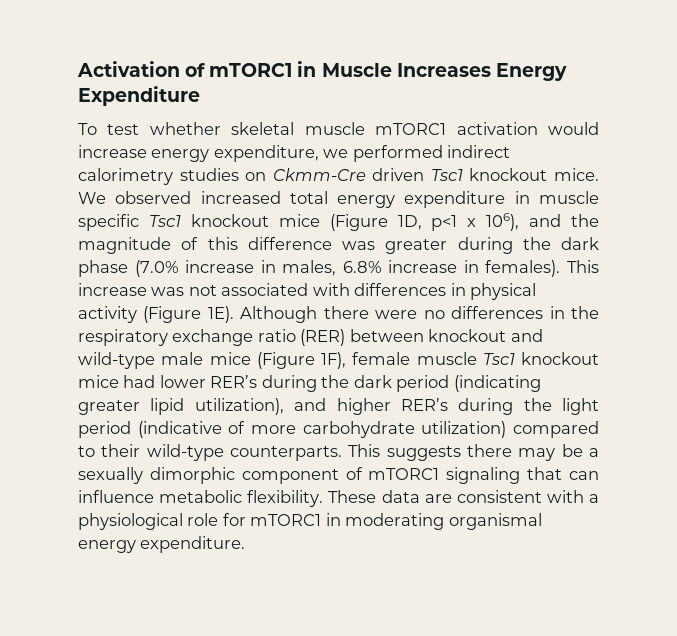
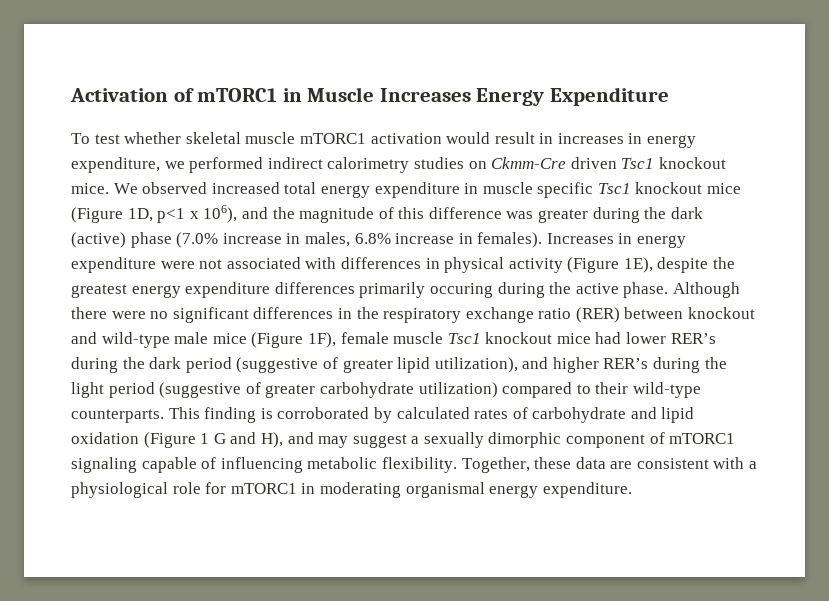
- To test whether skeletal muscle mTORC1 activation would increase energy expenditure, we performed indirect calorimetry studies on Ckmm-Cre driven Tsc1 knockout mice.
+ To test whether skeletal muscle mTORC1 activation would result in increases in energy expenditure, we performed indirect calorimetry studies on Ckmm-Cre driven Tsc1 knockout mice.
- We observed increased total energy expenditure in muscle specific Tsc1 knockout mice (Figure 1D, p<1 x 106), and the magnitude of this difference was greater during the dark phase (7.0% increase in males, 6.8% increase in females).
+ We observed increased total energy expenditure in muscle specific Tsc1 knockout mice (Figure 1D, p<1 x 106), and the magnitude of this difference was greater during the dark (active) phase (7.0% increase in males, 6.8% increase in females).
- This increase was not associated with differences in physical activity (Figure 1E).
+ Increases in energy expenditure were not associated with differences in physical activity (Figure 1E), despite the greatest energy expenditure differences primarily occuring during the active phase.
- Although there were no differences in the respiratory exchange ratio (RER) between knockout and wild-type male mice (Figure 1F), female muscle Tsc1 knockout mice had lower RER’s during the dark period (indicating greater lipid utilization), and higher RER’s during the light period (indicative of more carbohydrate utilization) compared to their wild-type counterparts.
+ Although there were no significant differences in the respiratory exchange ratio (RER) between knockout and wild-type male mice (Figure 1F), female muscle Tsc1 knockout mice had lower RER’s during the dark period (suggestive of greater lipid utilization), and higher RER’s during the light period (suggestive of greater carbohydrate utilization) compared to their wild-type counterparts.
- This suggests there may be a sexually dimorphic component of mTORC1 signaling that can influence metabolic flexibility. These data are consistent with a physiological role for mTORC1 in moderating organismal energy expenditure.
+ This finding is corroborated by calculated rates of carbohydrate and lipid oxidation (Figure 1 G and H), and may suggest a sexually dimorphic component of mTORC1 signaling capable of influencing metabolic flexibility. Together, these data are consistent with a physiological role for mTORC1 in moderating organismal energy expenditure.

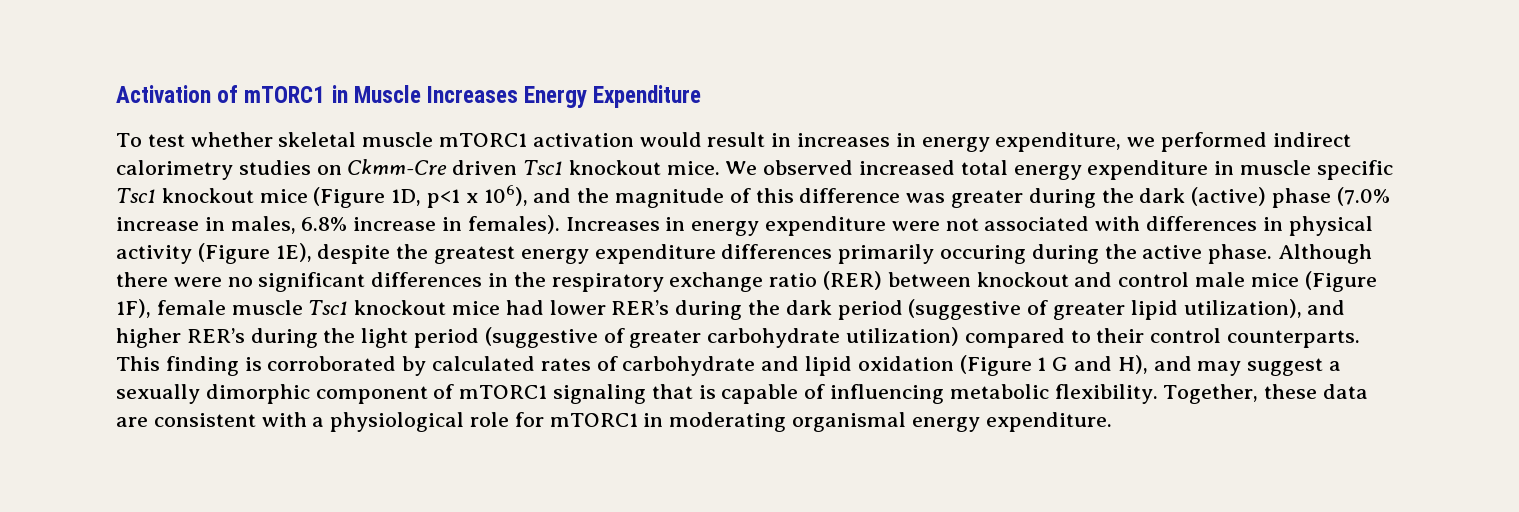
- Although there were no significant differences in the respiratory exchange ratio (RER) between knockout and wild-type male mice (Figure 1F), female muscle Tsc1 knockout mice had lower RER’s during the dark period (suggestive of greater lipid utilization), and higher RER’s during the light period (suggestive of greater carbohydrate utilization) compared to their wild-type counterparts.
+ Although there were no significant differences in the respiratory exchange ratio (RER) between knockout and control male mice (Figure 1F), female muscle Tsc1 knockout mice had lower RER’s during the dark period (suggestive of greater lipid utilization), and higher RER’s during the light period (suggestive of greater carbohydrate utilization) compared to their control counterparts.
- This finding is corroborated by calculated rates of carbohydrate and lipid oxidation (Figure 1 G and H), and may suggest a sexually dimorphic component of mTORC1 signaling capable of influencing metabolic flexibility.
+ This finding is corroborated by calculated rates of carbohydrate and lipid oxidation (Figure 1 G and H), and may suggest a sexually dimorphic component of mTORC1 signaling that is capable of influencing metabolic flexibility.

